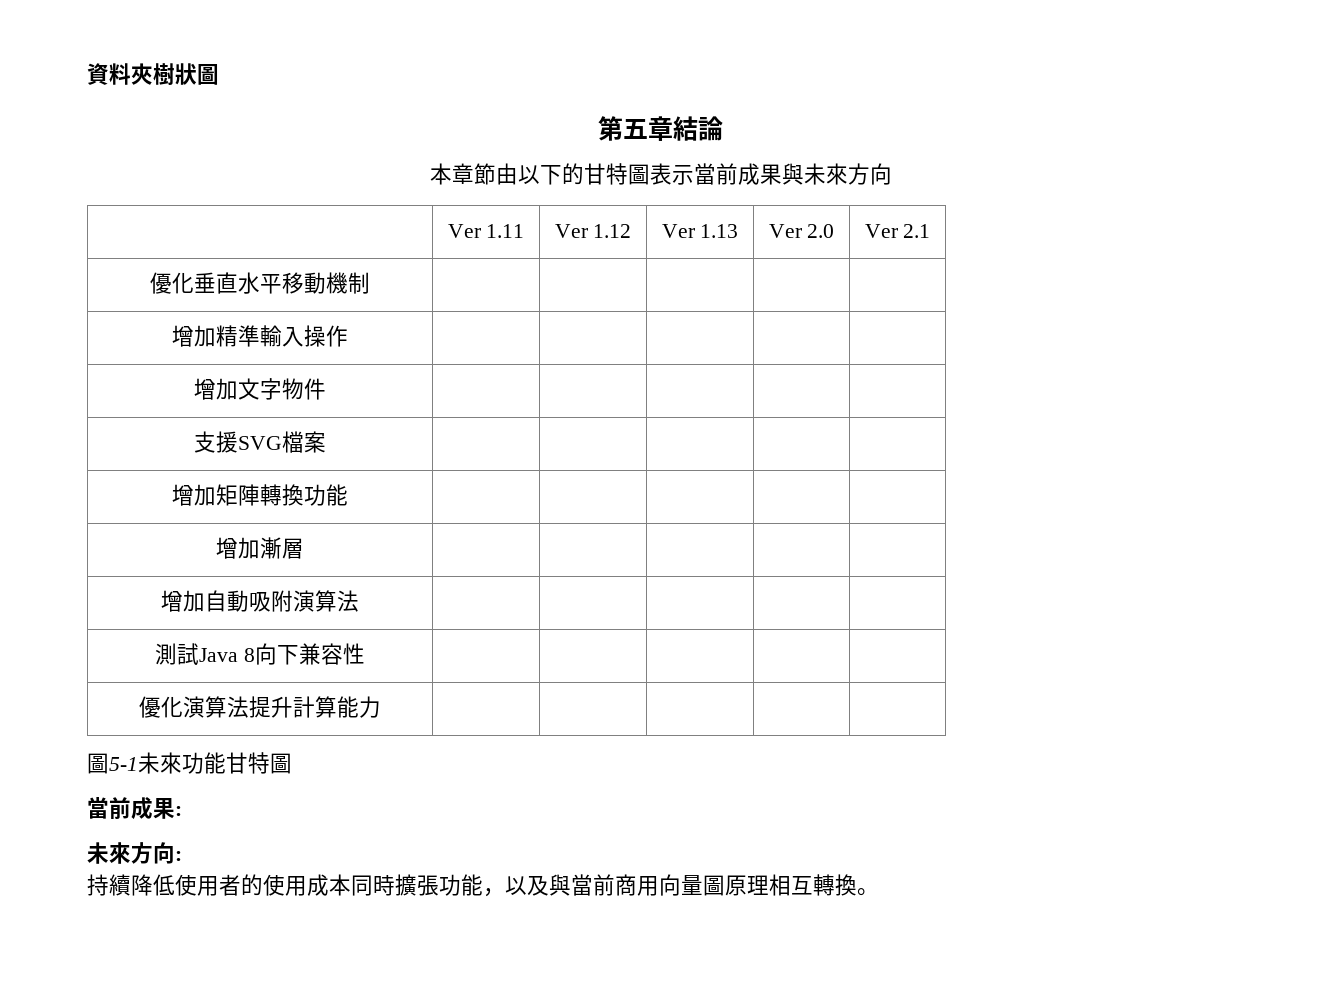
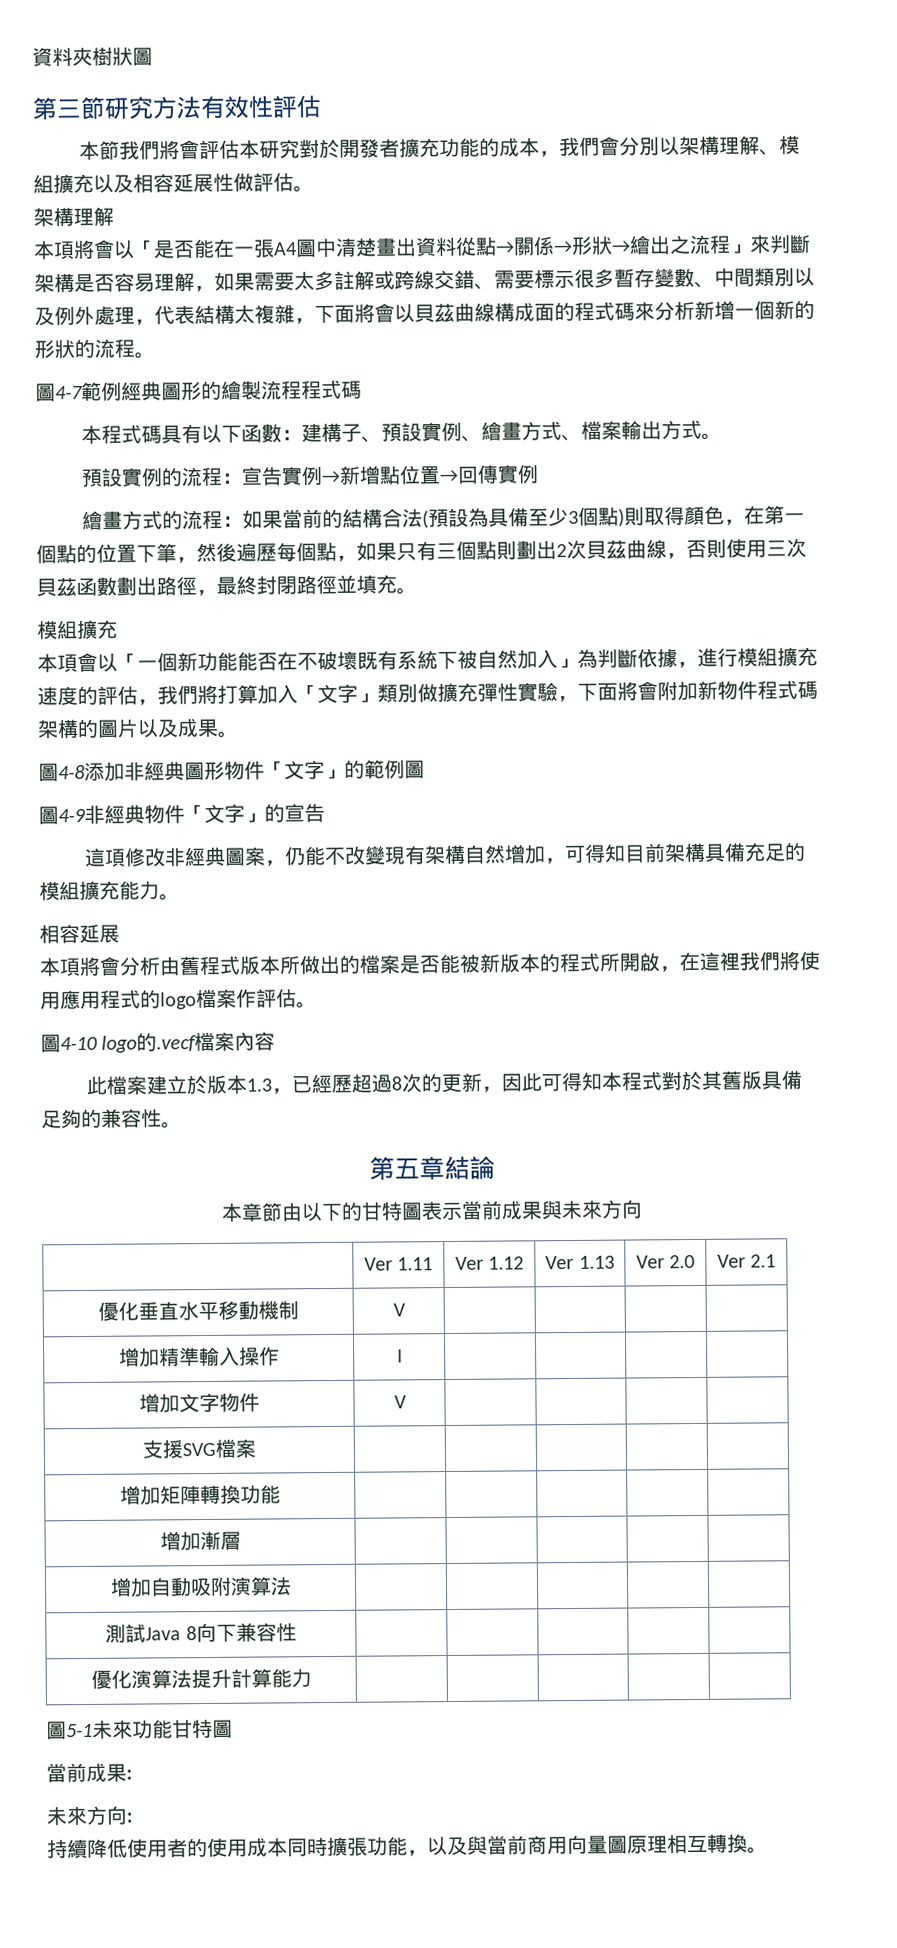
+ 第三節研究方法有效性評估
+ 本節我們將會評估本研究對於開發者擴充功能的成本，我們會分別以架構理解、模組擴充以及相容延展性做評估。
+ 架構理解
+ 本項將會以「是否能在一張A4圖中清楚畫出資料從點→關係→形狀→繪出之流程」來判斷架構是否容易理解，如果需要太多註解或跨線交錯、需要標示很多暫存變數、中間類別以及例外處理，代表結構太複雜，下面將會以貝茲曲線構成面的程式碼來分析新增一個新的形狀的流程。
+ 圖4-7範例經典圖形的繪製流程程式碼
+ 本程式碼具有以下函數：建構子、預設實例、繪畫方式、檔案輸出方式。
+ 預設實例的流程：宣告實例→新增點位置→回傳實例
+ 繪畫方式的流程：如果當前的結構合法(預設為具備至少3個點)則取得顏色，在第一個點的位置下筆，然後遍歷每個點，如果只有三個點則劃出2次貝茲曲線，否則使用三次貝茲函數劃出路徑，最終封閉路徑並填充。
+ 模組擴充
+ 本項會以「一個新功能能否在不破壞既有系統下被自然加入」為判斷依據，進行模組擴充速度的評估，我們將打算加入「文字」類別做擴充彈性實驗，下面將會附加新物件程式碼架構的圖片以及成果。
+ 圖4-8添加非經典圖形物件「文字」的範例圖
+ 圖4-9非經典物件「文字」的宣告
+ 這項修改非經典圖案，仍能不改變現有架構自然增加，可得知目前架構具備充足的模組擴充能力。
+ 相容延展
+ 本項將會分析由舊程式版本所做出的檔案是否能被新版本的程式所開啟，在這裡我們將使用應用程式的logo檔案作評估。
+ 圖4-10 logo的.vecf檔案內容
+ 此檔案建立於版本1.3，已經歷超過8次的更新，因此可得知本程式對於其舊版具備足夠的兼容性。
- 優化垂直水平移動機制 | | | | |
+ 優化垂直水平移動機制 | V | | | |
- 增加精準輸入操作 | | | | |
+ 增加精準輸入操作 | I | | | |
- 增加文字物件 | | | | |
+ 增加文字物件 | V | | | |

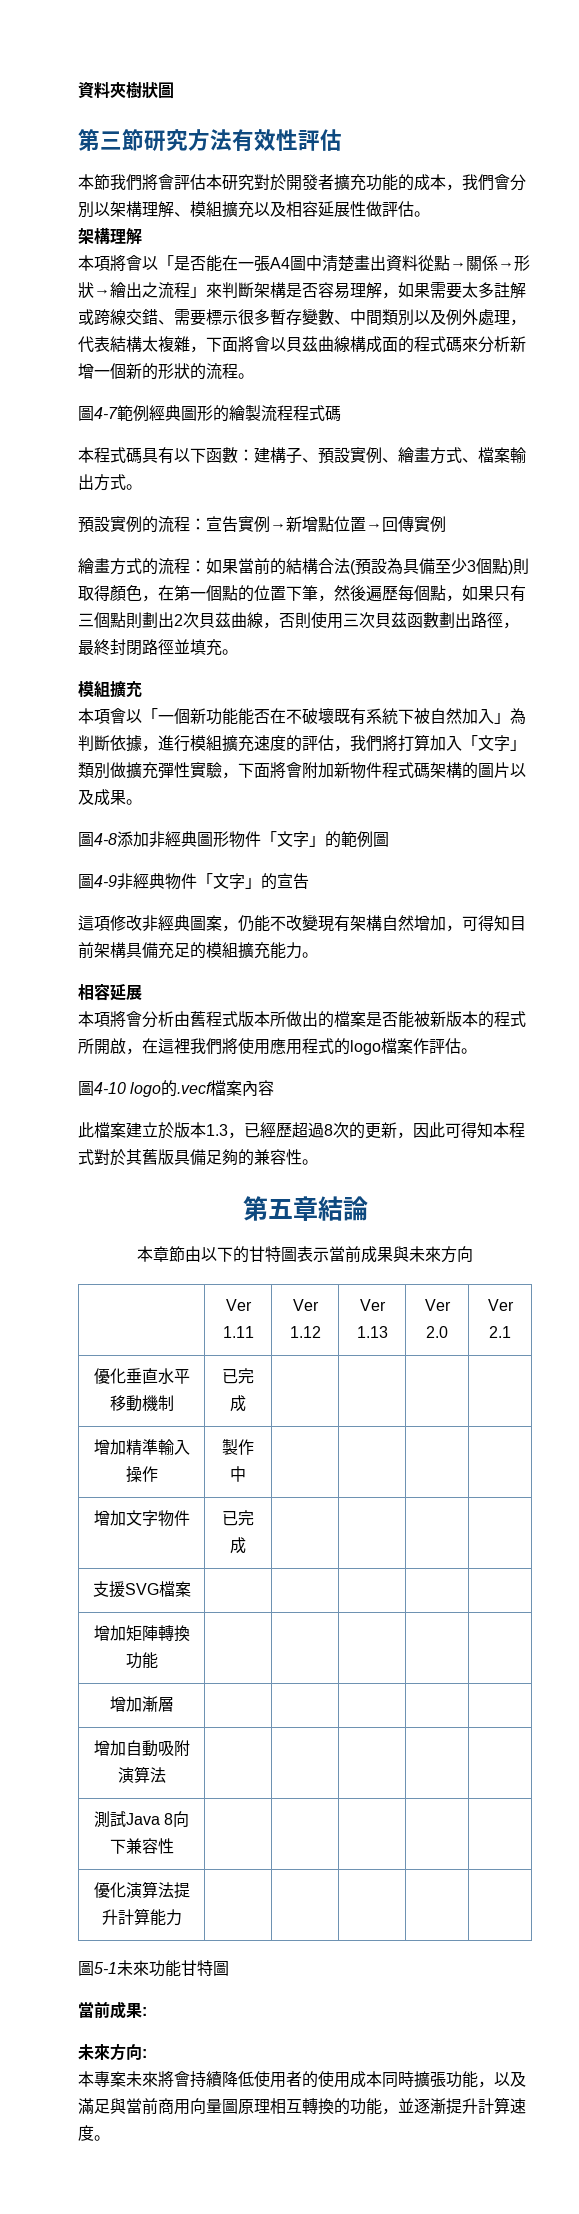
- 優化垂直水平移動機制 | V | | | |
+ 優化垂直水平移動機制 | 已完成 | | | |
- 增加精準輸入操作 | I | | | |
+ 增加精準輸入操作 | 製作中 | | | |
- 增加文字物件 | V | | | |
+ 增加文字物件 | 已完成 | | | |
- 持續降低使用者的使用成本同時擴張功能，以及與當前商用向量圖原理相互轉換。
+ 本專案未來將會持續降低使用者的使用成本同時擴張功能，以及滿足與當前商用向量圖原理相互轉換的功能，並逐漸提升計算速度。

